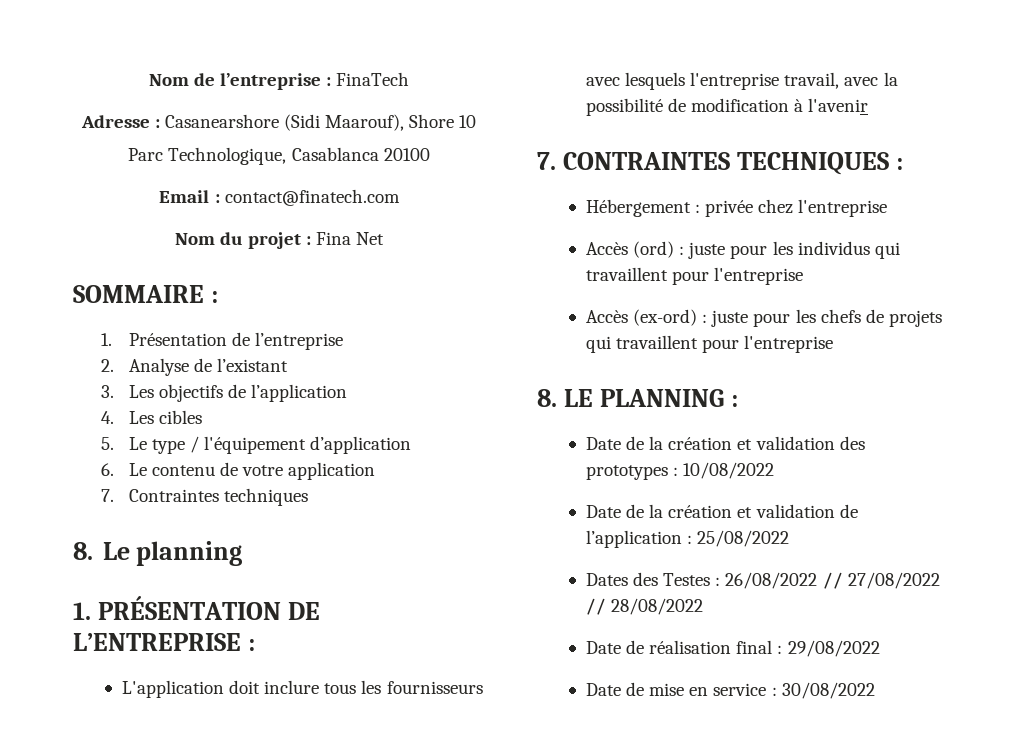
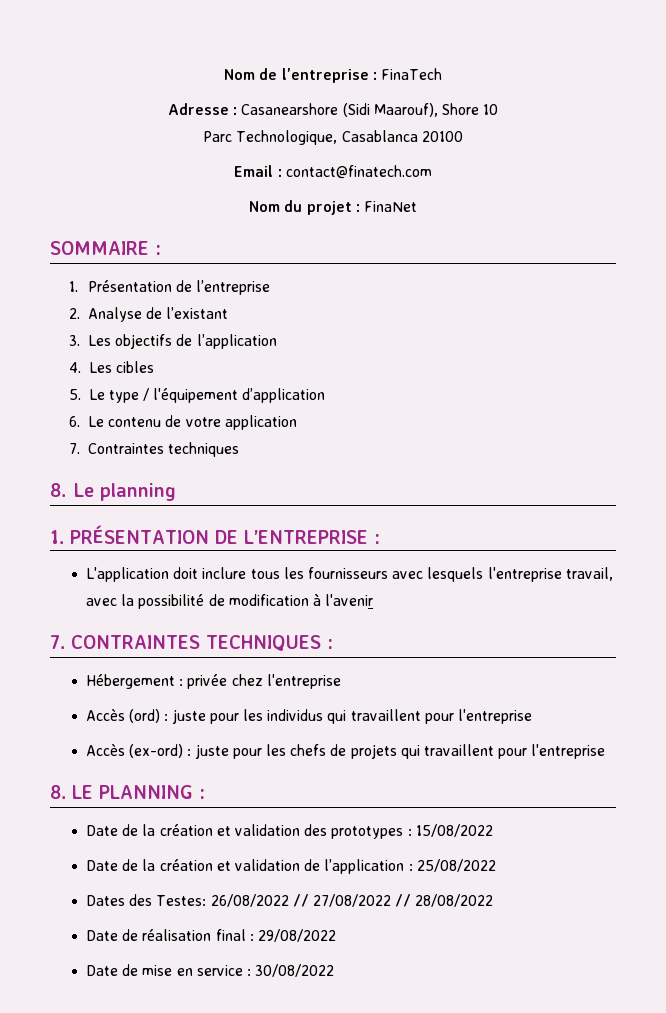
- Nom du projet : Fina Net
+ Nom du projet : FinaNet
- Date de la création et validation des prototypes : 10/08/2022
+ Date de la création et validation des prototypes : 15/08/2022
- Dates des Testes : 26/08/2022 // 27/08/2022 // 28/08/2022
+ Dates des Testes: 26/08/2022 // 27/08/2022 // 28/08/2022

